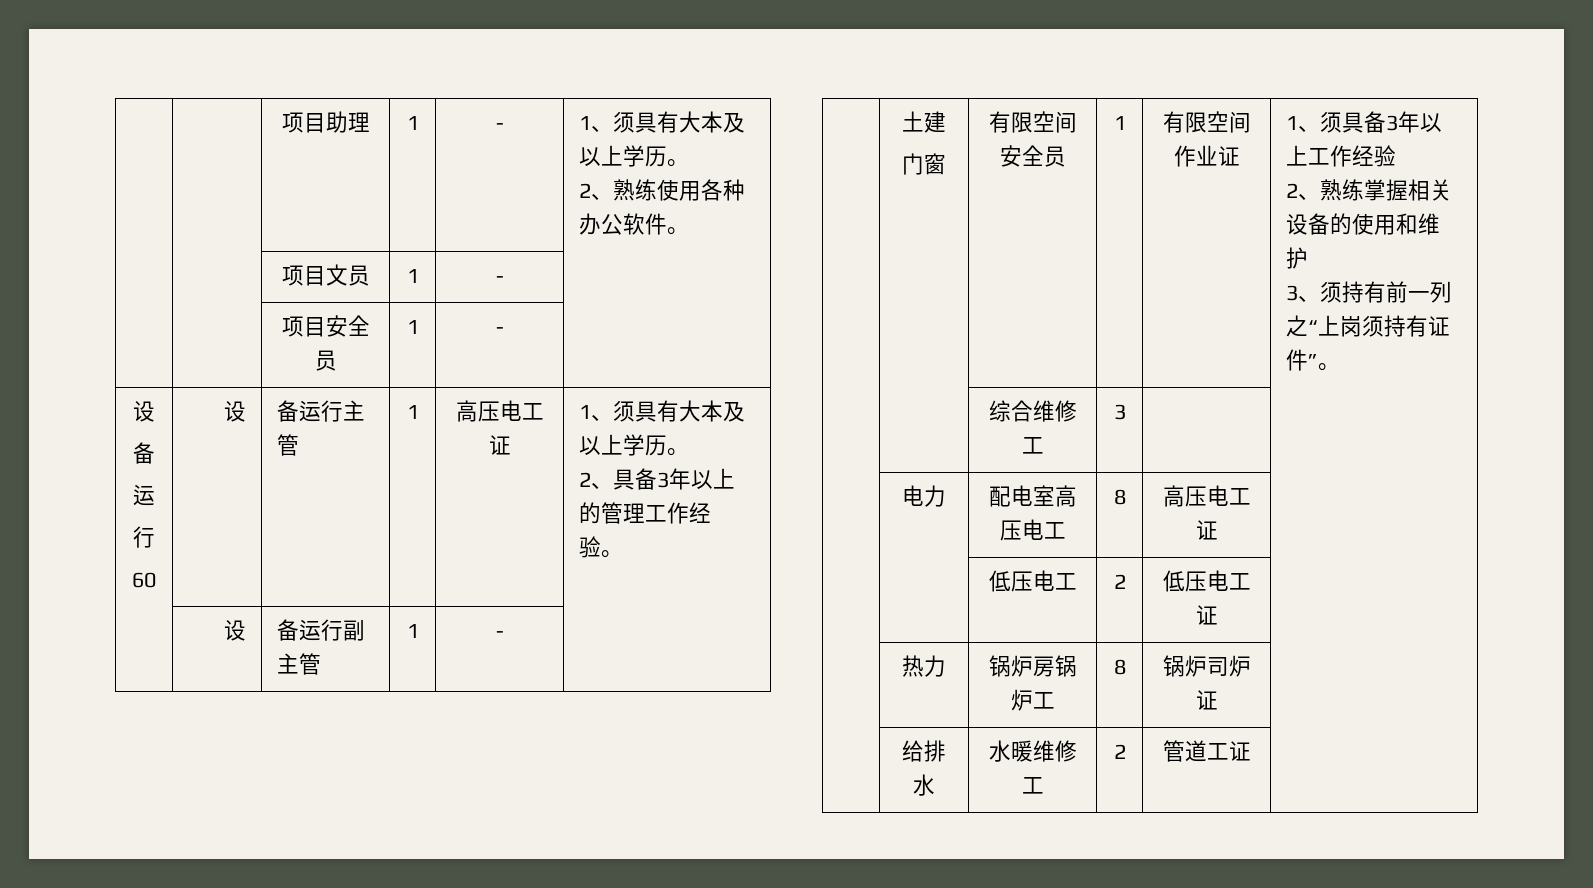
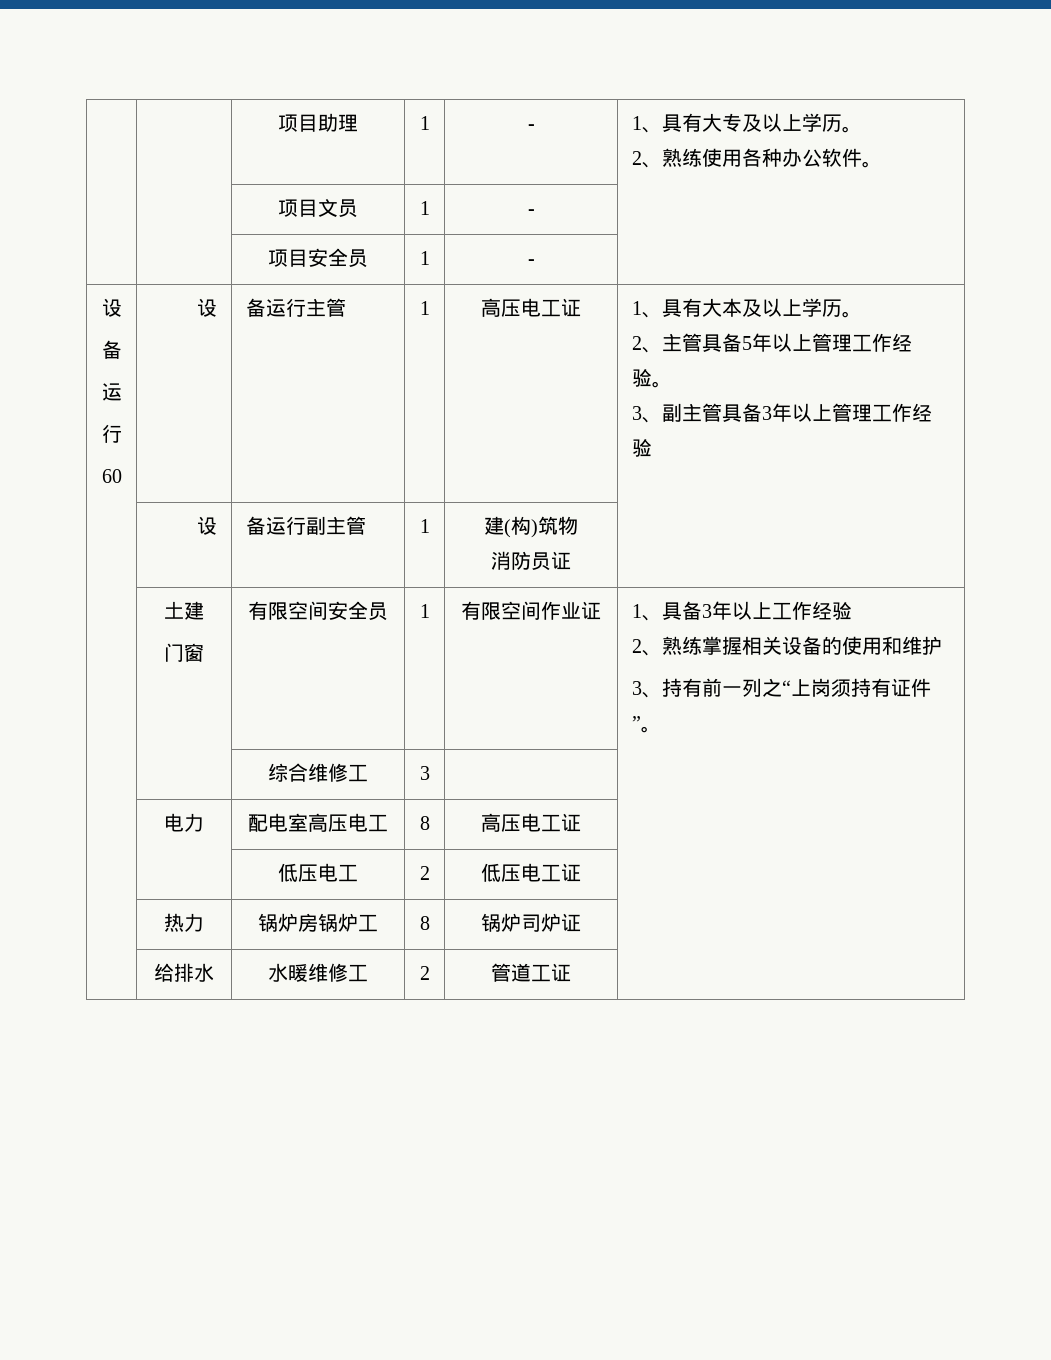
- | | 项目助理 | 1 | - | 1、须具有大本及以上学历。
+ | | 项目助理 | 1 | - | 1、具有大专及以上学历。
  | | 项目安全员 | 1 | - |
  设
  备
  运
  行
- 60 | 设 | 备运行主管 | 1 | 高压电工证 | 1、须具有大本及以上学历。
- 2、具备3年以上的管理工作经验。
+ 60 | 设 | 备运行主管 | 1 | 高压电工证 | 1、具有大本及以上学历。
+ 2、主管具备5年以上管理工作经验。
+ 3、副主管具备3年以上管理工作经验
- | 设 | 备运行副主管 | 1 | - |
+ | 设 | 备运行副主管 | 1 | 建(构)筑物
+ 消防员证 |
  | 土建
- 门窗 | 有限空间安全员 | 1 | 有限空间作业证 | 1、须具备3年以上工作经验
+ 门窗 | 有限空间安全员 | 1 | 有限空间作业证 | 1、具备3年以上工作经验
  2、熟练掌握相关设备的使用和维护
- 3、须持有前一列之“上岗须持有证件”。
+ 3、持有前一列之“上岗须持有证件”。

